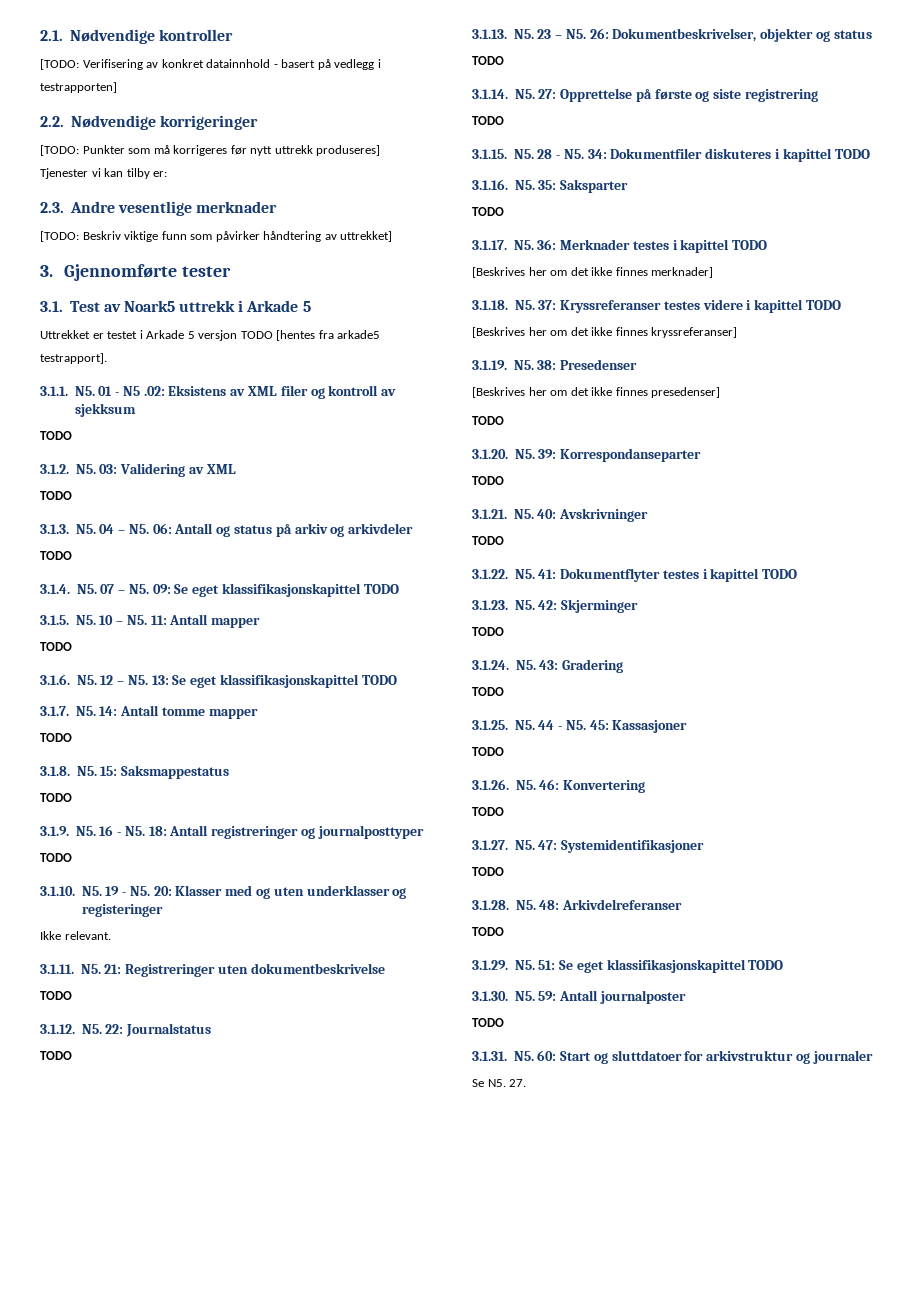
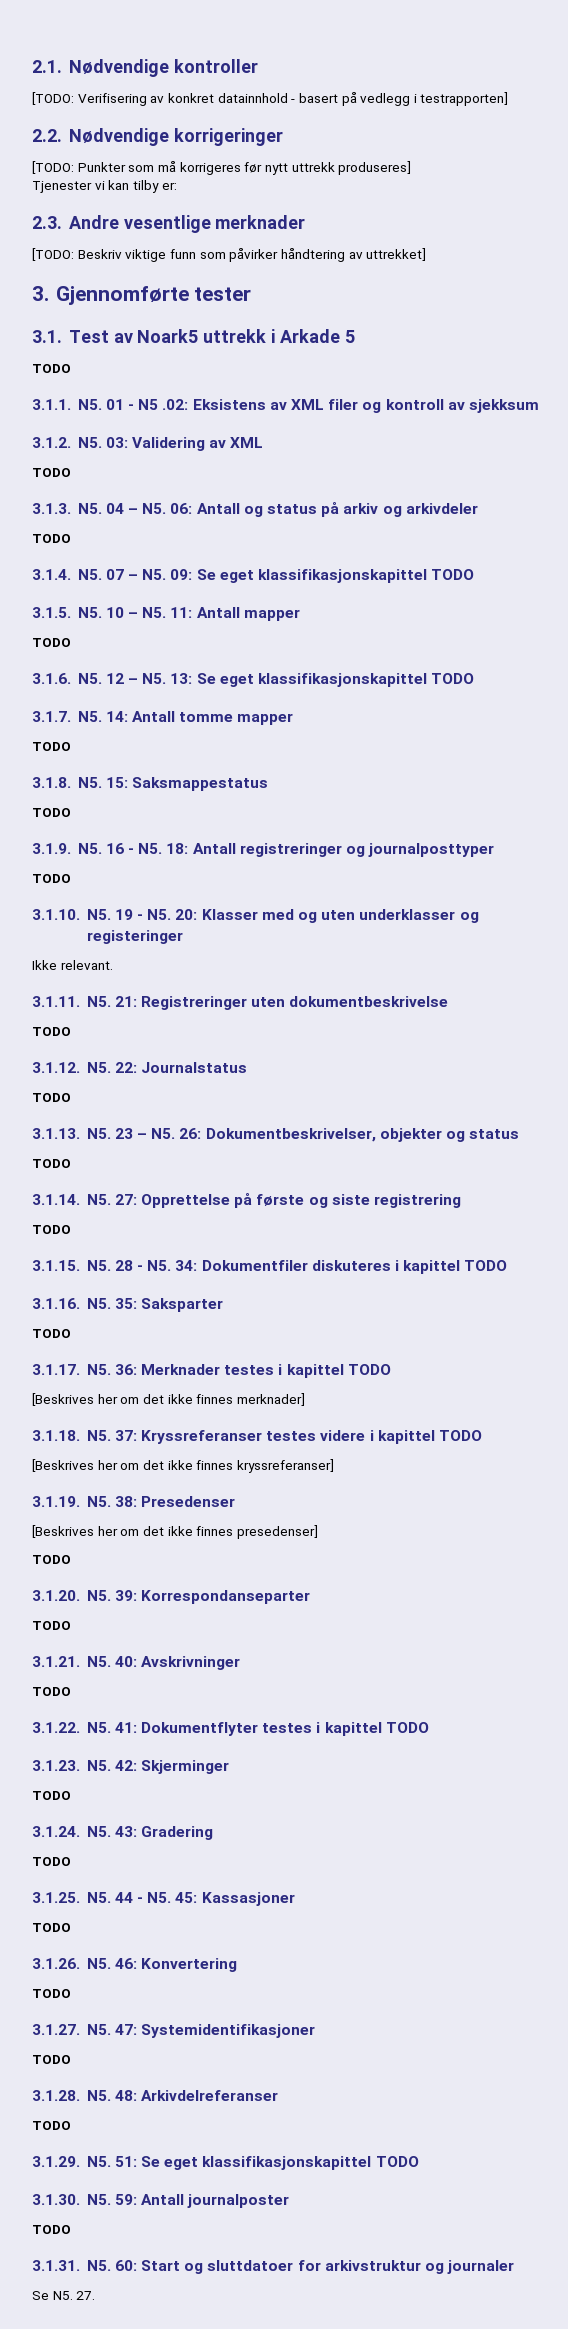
  3.1. Test av Noark5 uttrekk i Arkade 5
- Uttrekket er testet i Arkade 5 versjon TODO [hentes fra arkade5 testrapport].
+ TODO
  3.1.1. N5. 01 - N5 .02: Eksistens av XML filer og kontroll av sjekksum
- TODO

